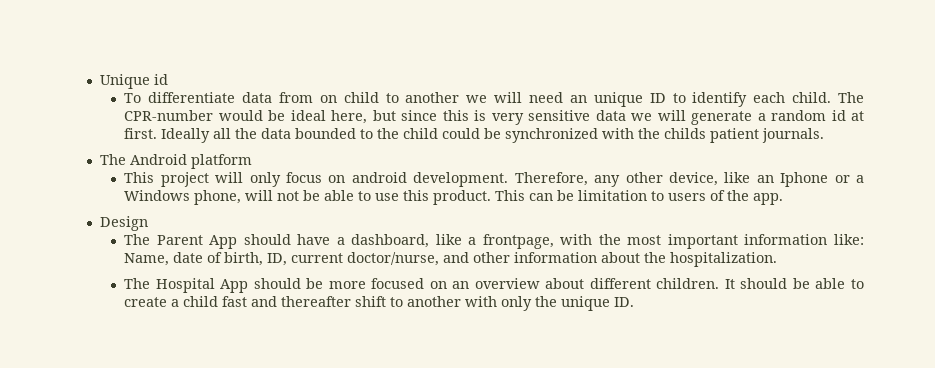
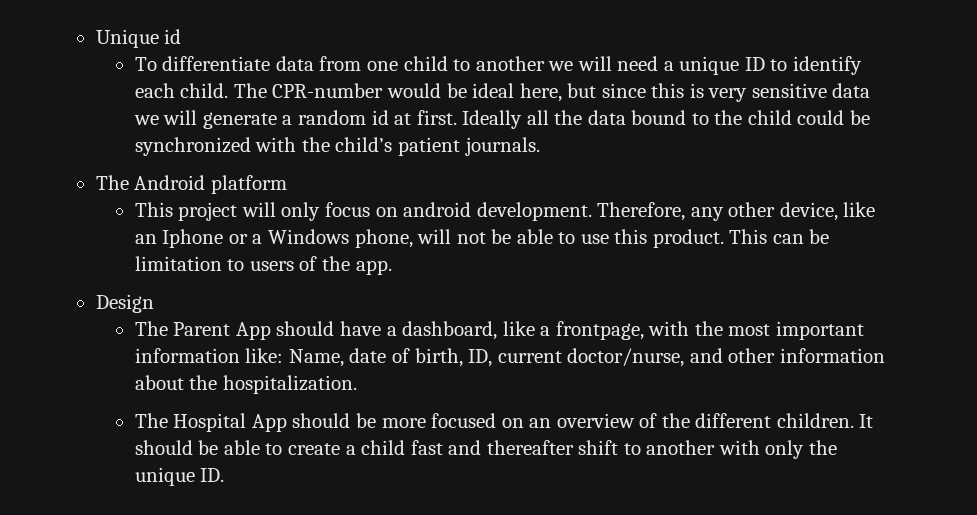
- To differentiate data from on child to another we will need an unique ID to identify each child.
+ To differentiate data from one child to another we will need a unique ID to identify each child.
- Ideally all the data bounded to the child could be synchronized with the childs patient journals.
+ Ideally all the data bound to the child could be synchronized with the child’s patient journals.
- The Hospital App should be more focused on an overview about different children.
+ The Hospital App should be more focused on an overview of the different children.

